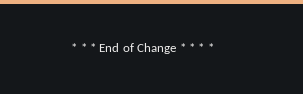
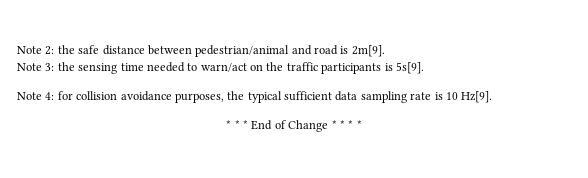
+ Note 2: the safe distance between pedestrian/animal and road is 2m[9].
+ Note 3: the sensing time needed to warn/act on the traffic participants is 5s[9].
+ Note 4: for collision avoidance purposes, the typical sufficient data sampling rate is 10 Hz[9].

